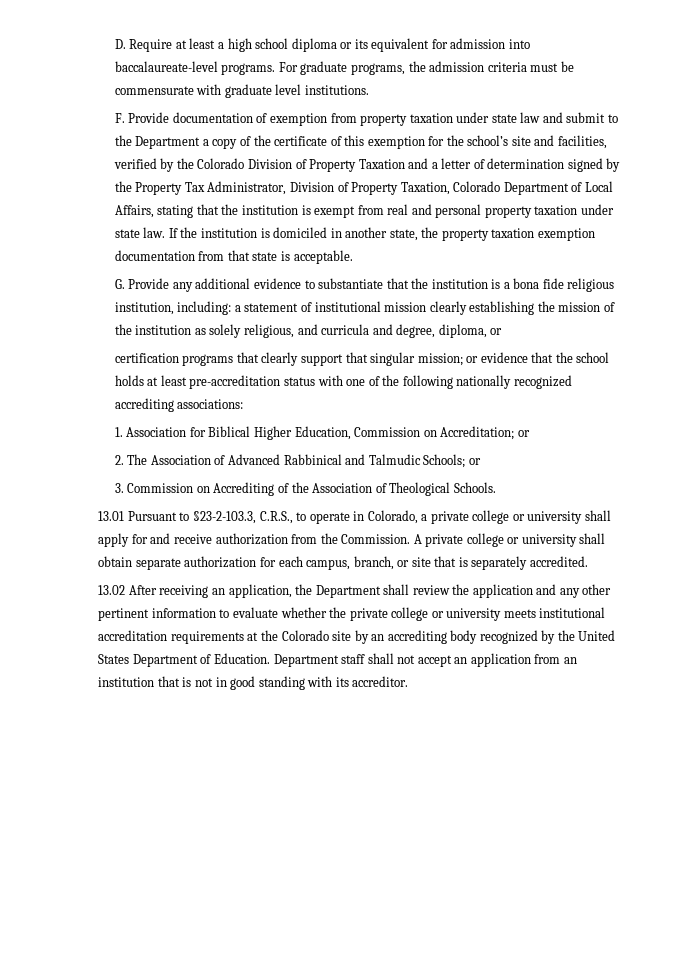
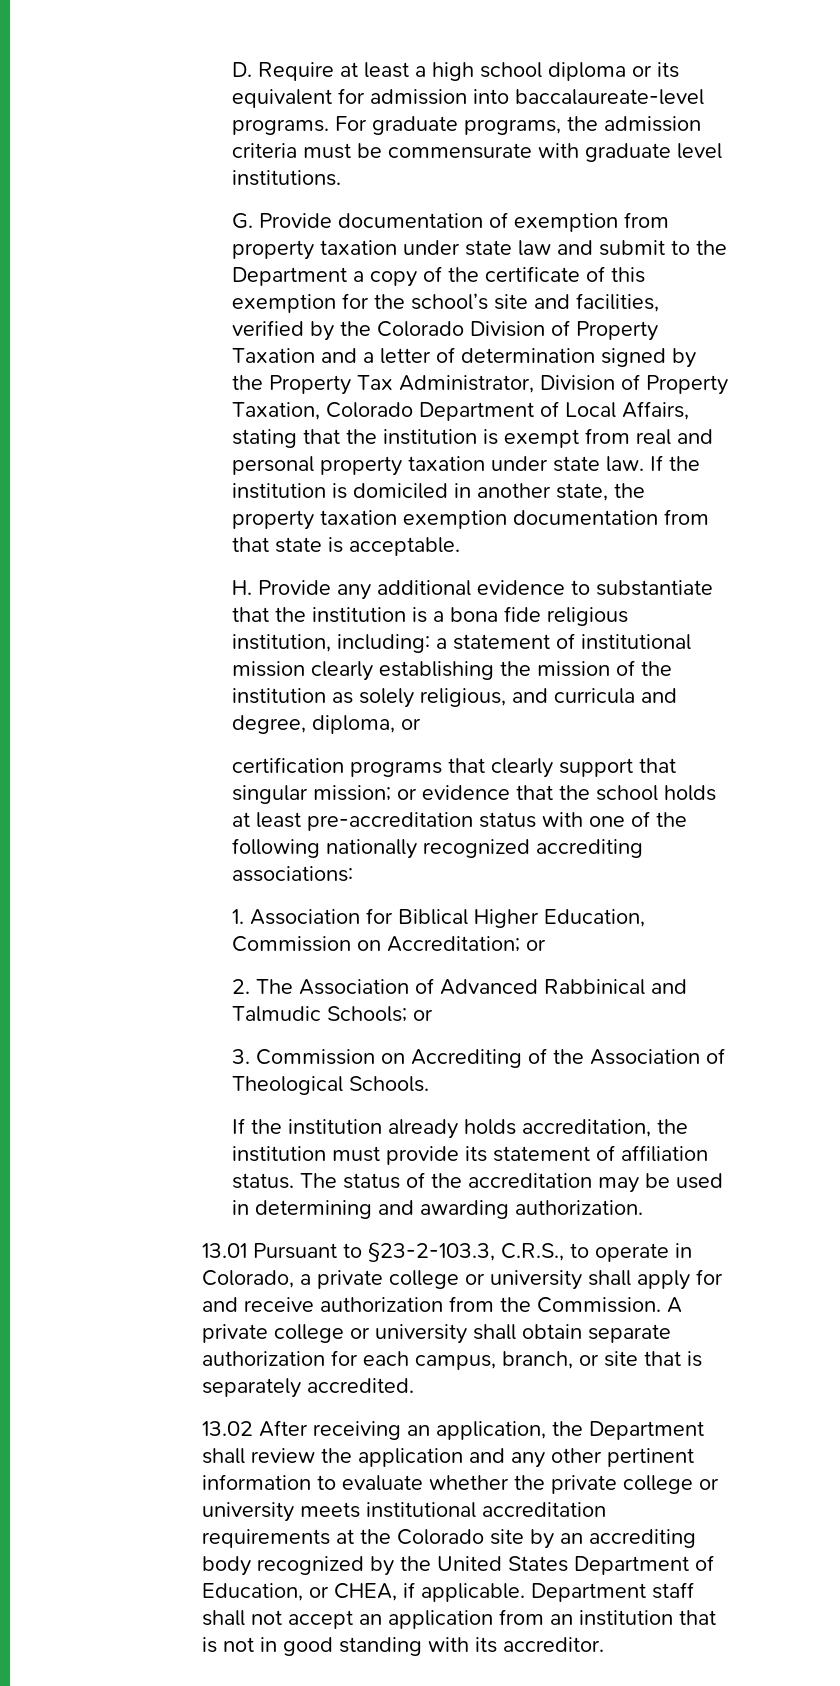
- F. Provide documentation of exemption from property taxation under state law and submit to the Department a copy of the certificate of this exemption for the school’s site and facilities, verified by the Colorado Division of Property Taxation and a letter of determination signed by the Property Tax Administrator, Division of Property Taxation, Colorado Department of Local Affairs, stating that the institution is exempt from real and personal property taxation under state law.
+ G. Provide documentation of exemption from property taxation under state law and submit to the Department a copy of the certificate of this exemption for the school’s site and facilities, verified by the Colorado Division of Property Taxation and a letter of determination signed by the Property Tax Administrator, Division of Property Taxation, Colorado Department of Local Affairs, stating that the institution is exempt from real and personal property taxation under state law.
- G. Provide any additional evidence to substantiate that the institution is a bona fide religious institution, including: a statement of institutional mission clearly establishing the mission of the institution as solely religious, and curricula and degree, diploma, or
+ H. Provide any additional evidence to substantiate that the institution is a bona fide religious institution, including: a statement of institutional mission clearly establishing the mission of the institution as solely religious, and curricula and degree, diploma, or
+ If the institution already holds accreditation, the institution must provide its statement of affiliation status. The status of the accreditation may be used in determining and awarding authorization.
- 13.02 After receiving an application, the Department shall review the application and any other pertinent information to evaluate whether the private college or university meets institutional accreditation requirements at the Colorado site by an accrediting body recognized by the United States Department of Education.
+ 13.02 After receiving an application, the Department shall review the application and any other pertinent information to evaluate whether the private college or university meets institutional accreditation requirements at the Colorado site by an accrediting body recognized by the United States Department of Education, or CHEA, if applicable.

